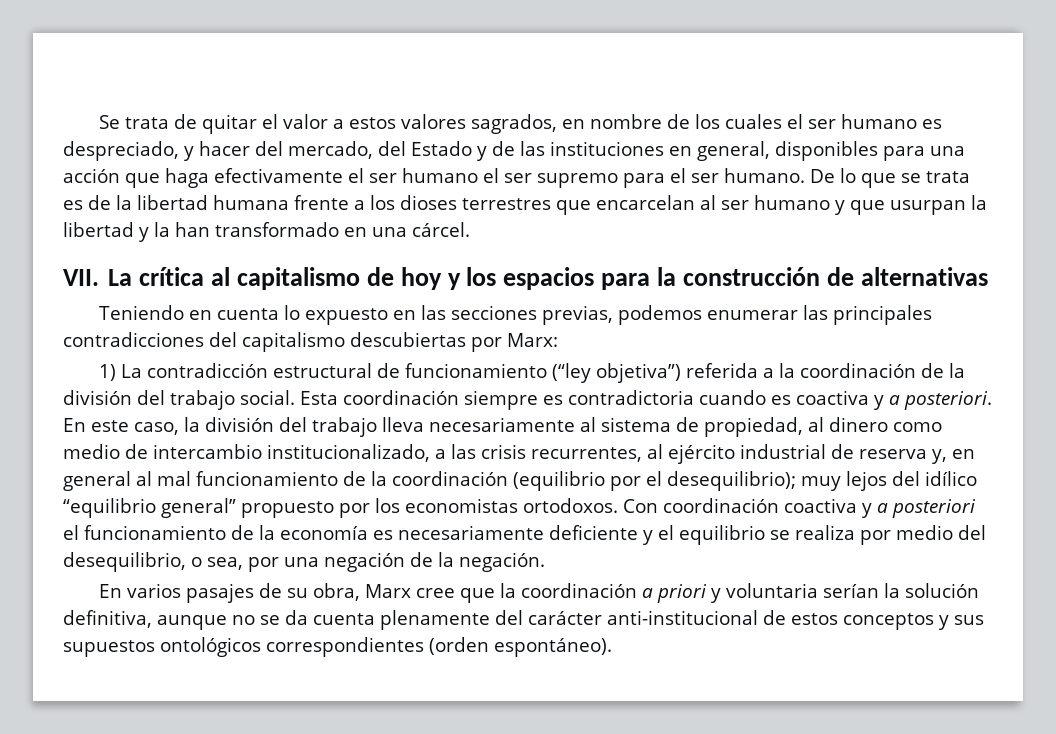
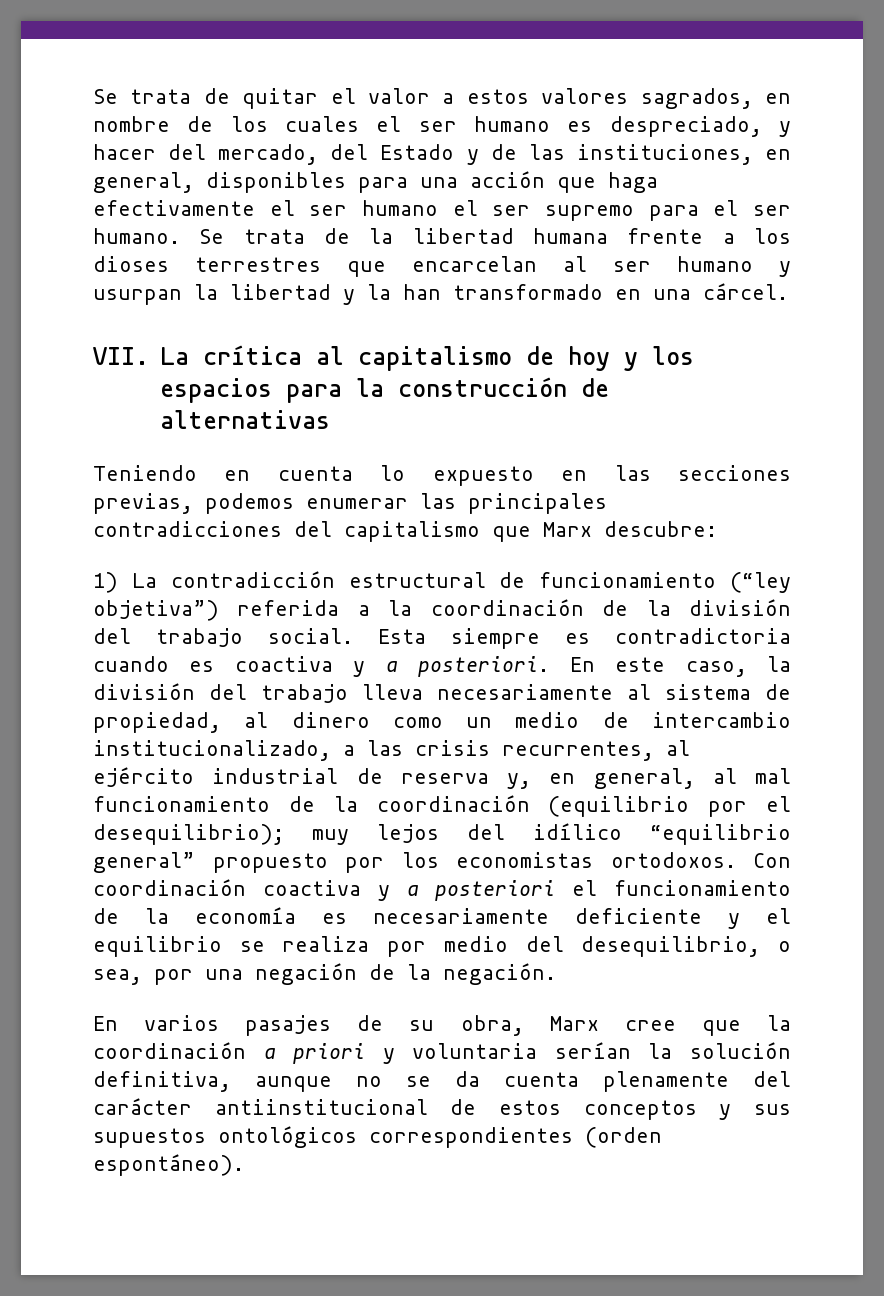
- Se trata de quitar el valor a estos valores sagrados, en nombre de los cuales el ser humano es despreciado, y hacer del mercado, del Estado y de las instituciones en general, disponibles para una acción que haga efectivamente el ser humano el ser supremo para el ser humano.
+ Se trata de quitar el valor a estos valores sagrados, en nombre de los cuales el ser humano es despreciado, y hacer del mercado, del Estado y de las instituciones, en general, disponibles para una acción que haga efectivamente el ser humano el ser supremo para el ser humano.
- De lo que se trata es de la libertad humana frente a los dioses terrestres que encarcelan al ser humano y que usurpan la libertad y la han transformado en una cárcel.
+ Se trata de la libertad humana frente a los dioses terrestres que encarcelan al ser humano y usurpan la libertad y la han transformado en una cárcel.
- Teniendo en cuenta lo expuesto en las secciones previas, podemos enumerar las principales contradicciones del capitalismo descubiertas por Marx:
+ Teniendo en cuenta lo expuesto en las secciones previas, podemos enumerar las principales contradicciones del capitalismo que Marx descubre:
- Esta coordinación siempre es contradictoria cuando es coactiva y a posteriori.
+ Esta siempre es contradictoria cuando es coactiva y a posteriori.
- En este caso, la división del trabajo lleva necesariamente al sistema de propiedad, al dinero como medio de intercambio institucionalizado, a las crisis recurrentes, al ejército industrial de reserva y, en general al mal funcionamiento de la coordinación (equilibrio por el desequilibrio); muy lejos del idílico “equilibrio general” propuesto por los economistas ortodoxos.
+ En este caso, la división del trabajo lleva necesariamente al sistema de propiedad, al dinero como un medio de intercambio institucionalizado, a las crisis recurrentes, al ejército industrial de reserva y, en general, al mal funcionamiento de la coordinación (equilibrio por el desequilibrio); muy lejos del idílico “equilibrio general” propuesto por los economistas ortodoxos.
- En varios pasajes de su obra, Marx cree que la coordinación a priori y voluntaria serían la solución definitiva, aunque no se da cuenta plenamente del carácter anti-institucional de estos conceptos y sus supuestos ontológicos correspondientes (orden espontáneo).
+ En varios pasajes de su obra, Marx cree que la coordinación a priori y voluntaria serían la solución definitiva, aunque no se da cuenta plenamente del carácter antiinstitucional de estos conceptos y sus supuestos ontológicos correspondientes (orden espontáneo).

